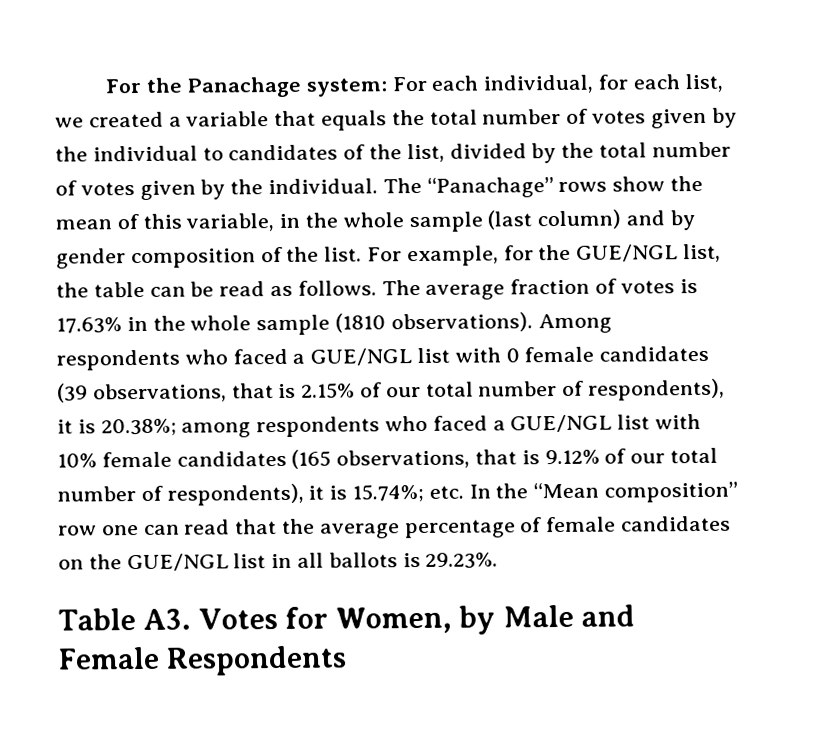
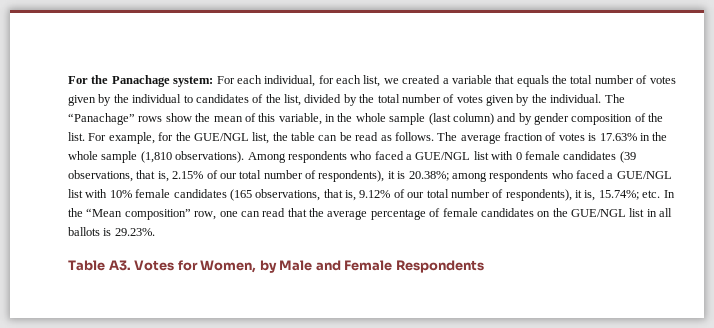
- The average fraction of votes is 17.63% in the whole sample (1810 observations).
+ The average fraction of votes is 17.63% in the whole sample (1,810 observations).
- Among respondents who faced a GUE/NGL list with 0 female candidates (39 observations, that is 2.15% of our total number of respondents), it is 20.38%;
+ Among respondents who faced a GUE/NGL list with 0 female candidates (39 observations, that is, 2.15% of our total number of respondents), it is 20.38%;
- among respondents who faced a GUE/NGL list with 10% female candidates (165 observations, that is 9.12% of our total number of respondents), it is 15.74%;
+ among respondents who faced a GUE/NGL list with 10% female candidates (165 observations, that is, 9.12% of our total number of respondents), it is, 15.74%;
- etc. In the “Mean composition” row one can read that the average percentage of female candidates on the GUE/NGL list in all ballots is 29.23%.
+ etc. In the “Mean composition” row, one can read that the average percentage of female candidates on the GUE/NGL list in all ballots is 29.23%.

